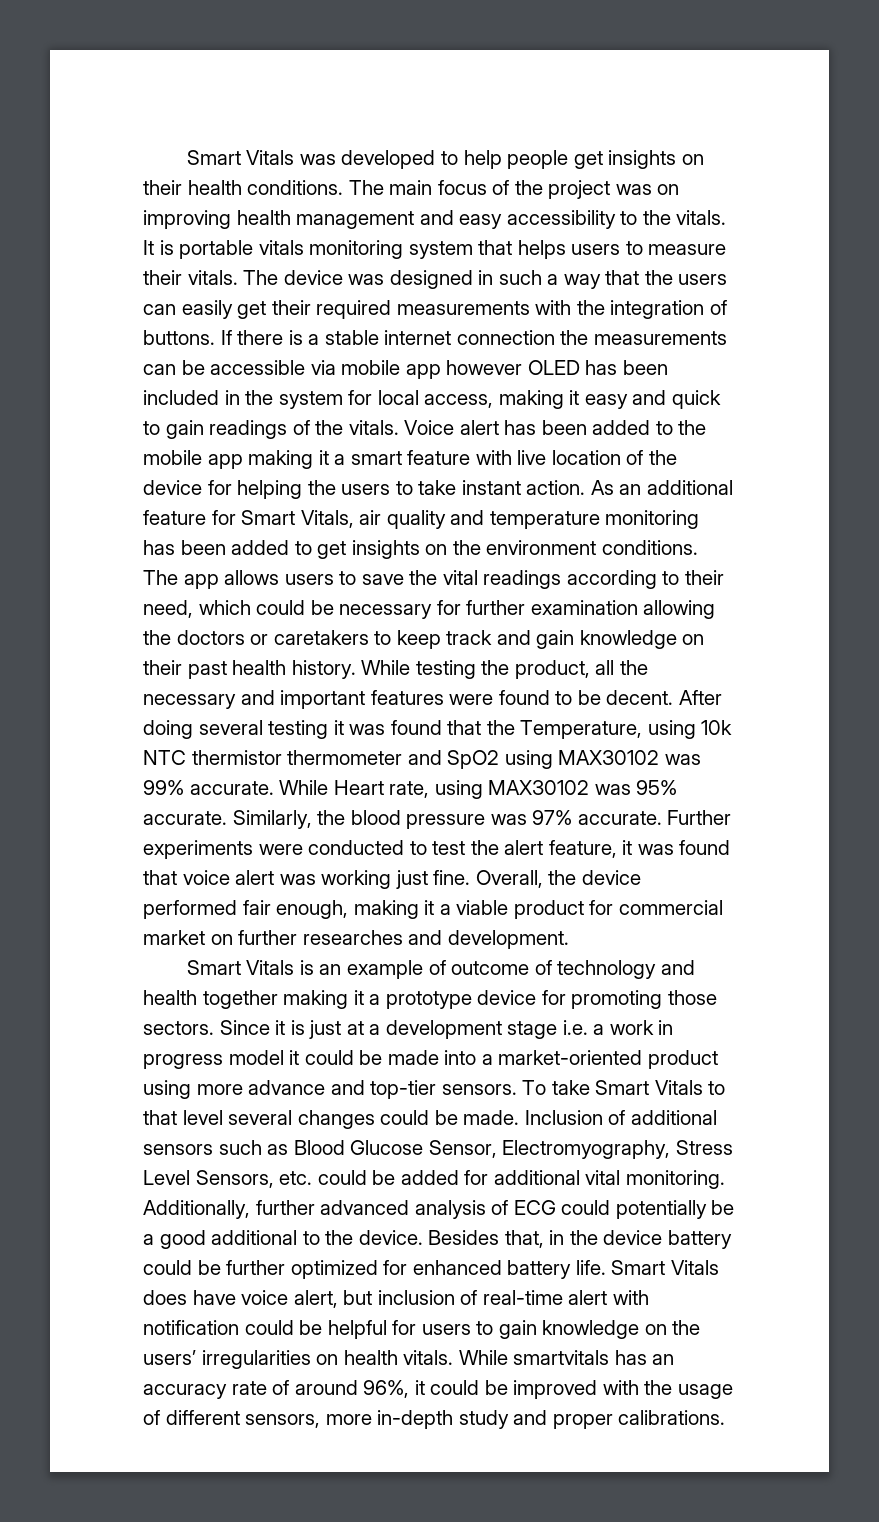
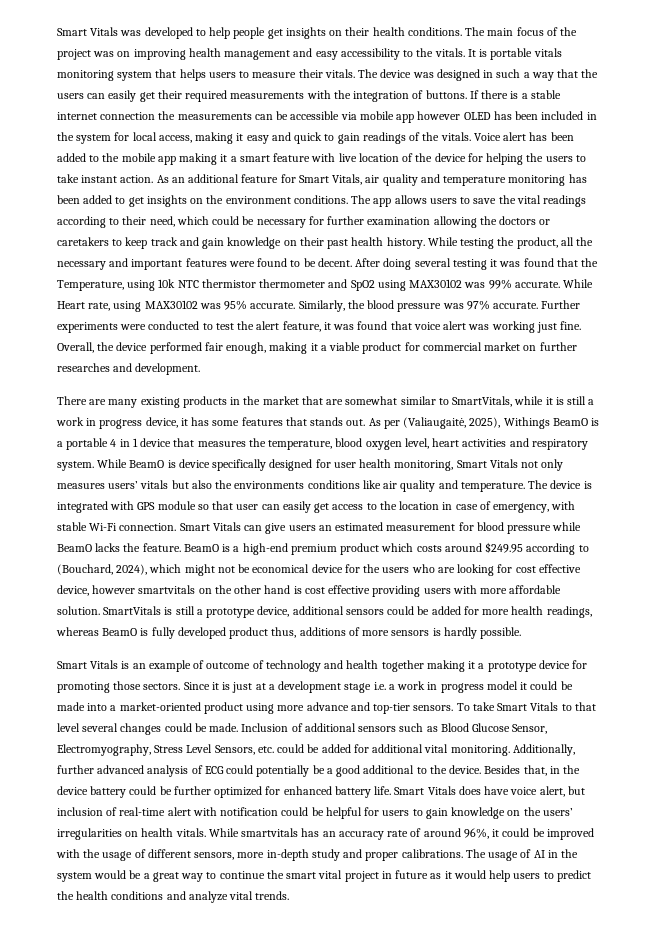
+ There are many existing products in the market that are somewhat similar to SmartVitals, while it is still a work in progress device, it has some features that stands out. As per (Valiaugaitė, 2025), Withings BeamO is a portable 4 in 1 device that measures the temperature, blood oxygen level, heart activities and respiratory system. While BeamO is device specifically designed for user health monitoring, Smart Vitals not only measures users’ vitals but also the environments conditions like air quality and temperature. The device is integrated with GPS module so that user can easily get access to the location in case of emergency, with stable Wi-Fi connection. Smart Vitals can give users an estimated measurement for blood pressure while BeamO lacks the feature. BeamO is a high-end premium product which costs around $249.95 according to (Bouchard, 2024), which might not be economical device for the users who are looking for cost effective device, however smartvitals on the other hand is cost effective providing users with more affordable solution. SmartVitals is still a prototype device, additional sensors could be added for more health readings, whereas BeamO is fully developed product thus, additions of more sensors is hardly possible.
+ The usage of AI in the system would be a great way to continue the smart vital project in future as it would help users to predict the health conditions and analyze vital trends.

